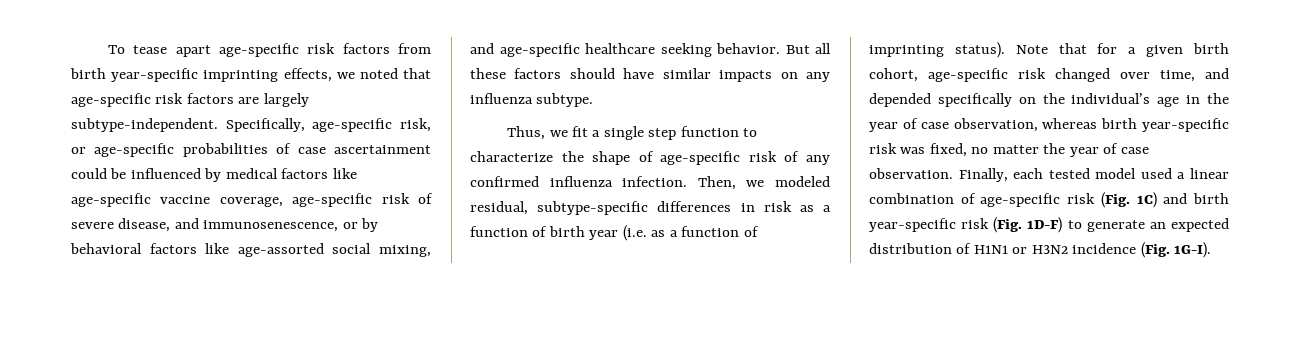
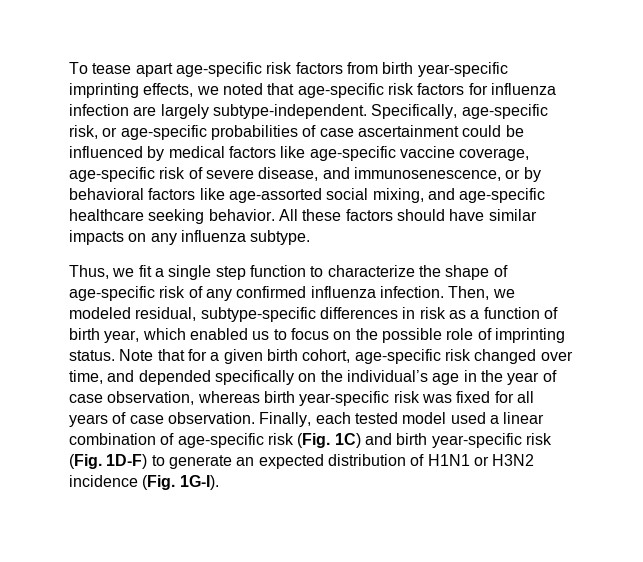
- To tease apart age-specific risk factors from birth year-specific imprinting effects, we noted that age-specific risk factors are largely subtype-independent.
+ To tease apart age-specific risk factors from birth year-specific imprinting effects, we noted that age-specific risk factors for influenza infection are largely subtype-independent.
- But all these factors should have similar impacts on any influenza subtype.
+ All these factors should have similar impacts on any influenza subtype.
- Then, we modeled residual, subtype-specific differences in risk as a function of birth year (i.e. as a function of imprinting status).
+ Then, we modeled residual, subtype-specific differences in risk as a function of birth year, which enabled us to focus on the possible role of imprinting status.
- Note that for a given birth cohort, age-specific risk changed over time, and depended specifically on the individual’s age in the year of case observation, whereas birth year-specific risk was fixed, no matter the year of case observation.
+ Note that for a given birth cohort, age-specific risk changed over time, and depended specifically on the individual’s age in the year of case observation, whereas birth year-specific risk was fixed for all years of case observation.

